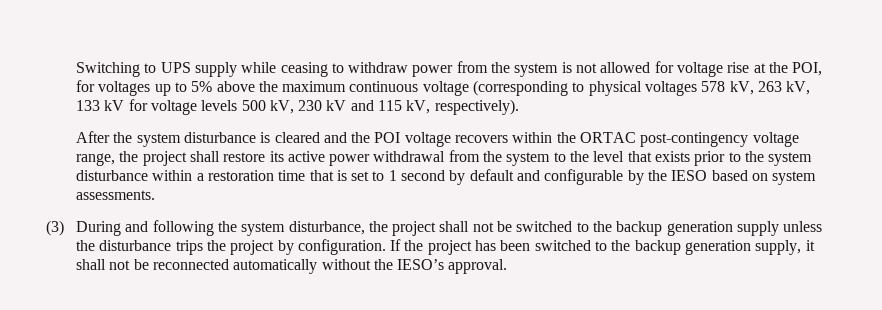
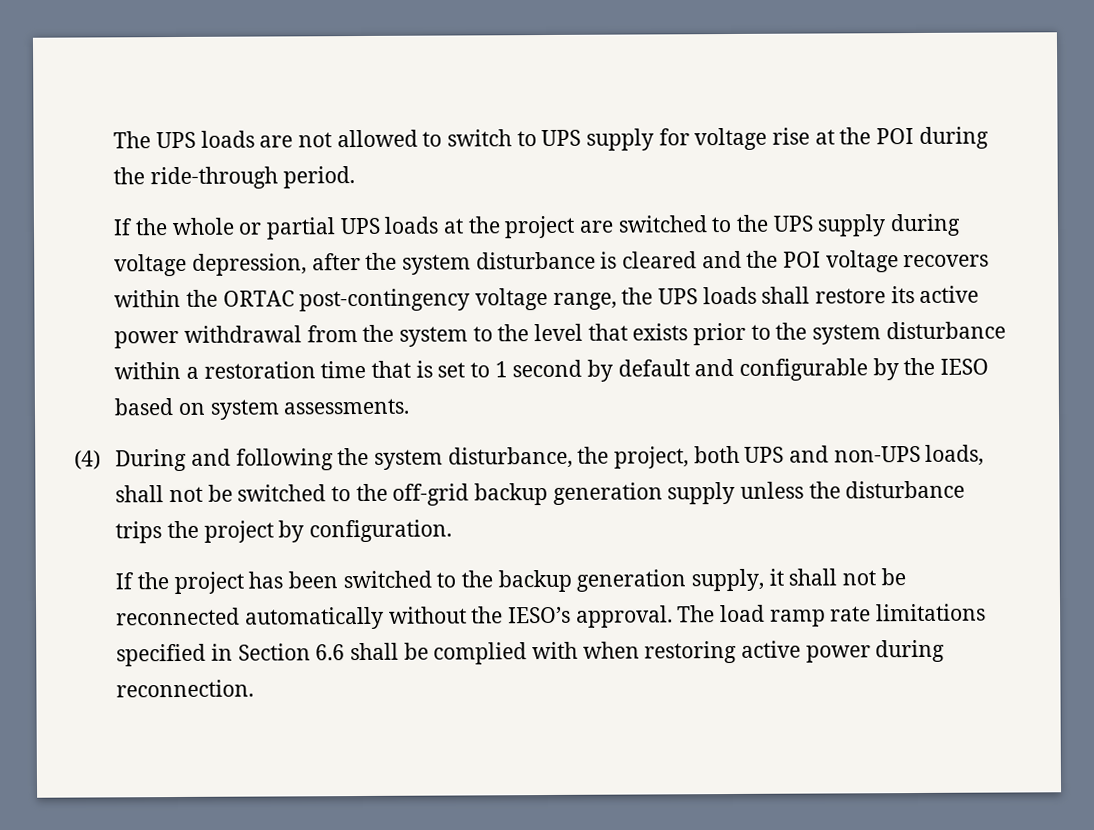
- Switching to UPS supply while ceasing to withdraw power from the system is not allowed for voltage rise at the POI, for voltages up to 5% above the maximum continuous voltage (corresponding to physical voltages 578 kV, 263 kV, 133 kV for voltage levels 500 kV, 230 kV and 115 kV, respectively).
- After the system disturbance is cleared and the POI voltage recovers within the ORTAC post-contingency voltage range, the project shall restore its active power withdrawal from the system to the level that exists prior to the system disturbance within a restoration time that is set to 1 second by default and configurable by the IESO based on system assessments.
+ The UPS loads are not allowed to switch to UPS supply for voltage rise at the POI during the ride-through period.
+ If the whole or partial UPS loads at the project are switched to the UPS supply during voltage depression, after the system disturbance is cleared and the POI voltage recovers within the ORTAC post-contingency voltage range, the UPS loads shall restore its active power withdrawal from the system to the level that exists prior to the system disturbance within a restoration time that is set to 1 second by default and configurable by the IESO based on system assessments.
- (3) During and following the system disturbance, the project shall not be switched to the backup generation supply unless the disturbance trips the project by configuration. If the project has been switched to the backup generation supply, it shall not be reconnected automatically without the IESO’s approval.
+ (4) During and following the system disturbance, the project, both UPS and non-UPS loads, shall not be switched to the off-grid backup generation supply unless the disturbance trips the project by configuration.
+ If the project has been switched to the backup generation supply, it shall not be reconnected automatically without the IESO’s approval.
+ The load ramp rate limitations specified in Section 6.6 shall be complied with when restoring active power during reconnection.

